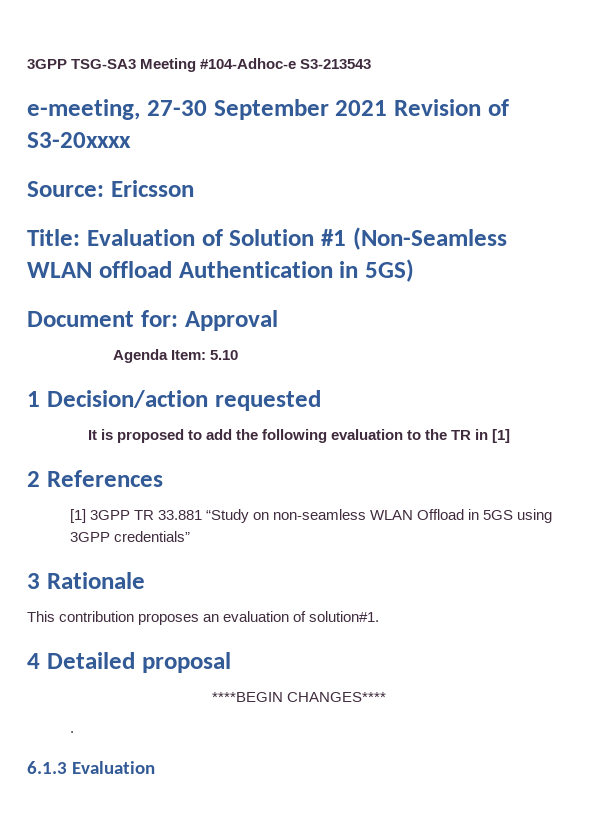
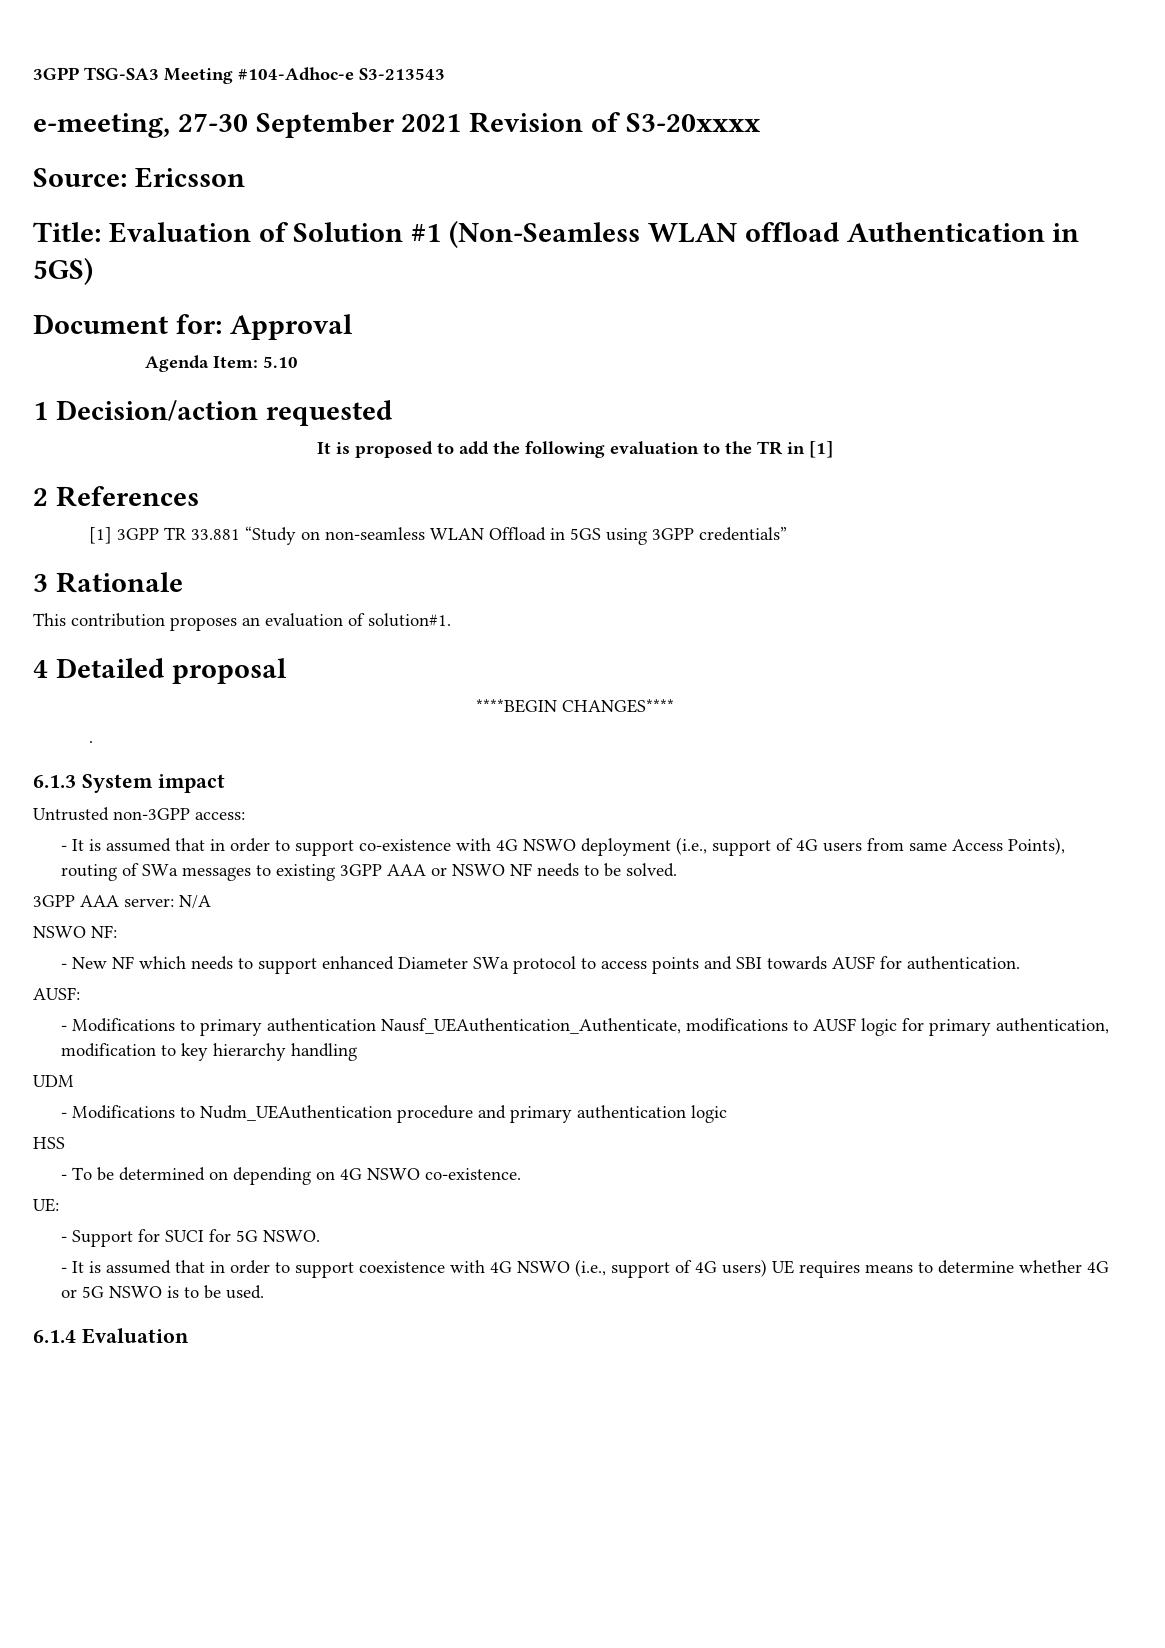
- 6.1.3 Evaluation
+ 6.1.3 System impact
+ Untrusted non-3GPP access:
+ - It is assumed that in order to support co-existence with 4G NSWO deployment (i.e., support of 4G users from same Access Points), routing of SWa messages to existing 3GPP AAA or NSWO NF needs to be solved.
+ 3GPP AAA server: N/A
+ NSWO NF:
+ - New NF which needs to support enhanced Diameter SWa protocol to access points and SBI towards AUSF for authentication.
+ AUSF:
+ - Modifications to primary authentication Nausf_UEAuthentication_Authenticate, modifications to AUSF logic for primary authentication, modification to key hierarchy handling
+ UDM
+ - Modifications to Nudm_UEAuthentication procedure and primary authentication logic
+ HSS
+ - To be determined on depending on 4G NSWO co-existence.
+ UE:
+ - Support for SUCI for 5G NSWO.
+ - It is assumed that in order to support coexistence with 4G NSWO (i.e., support of 4G users) UE requires means to determine whether 4G or 5G NSWO is to be used.
+ 6.1.4 Evaluation

